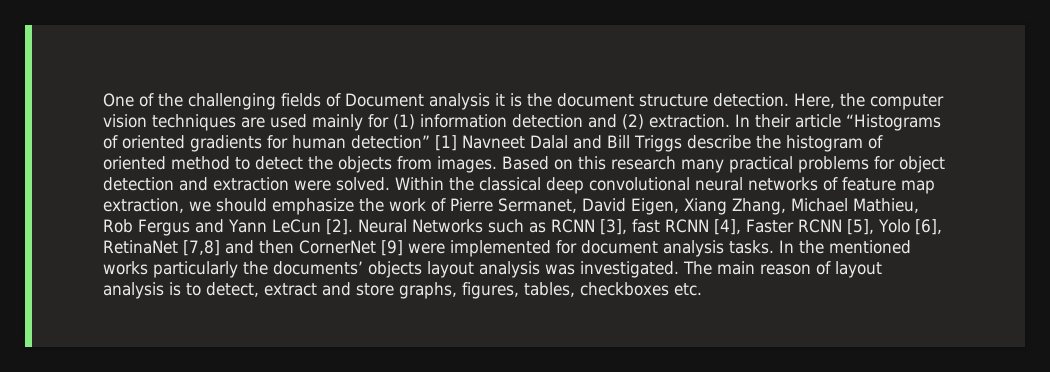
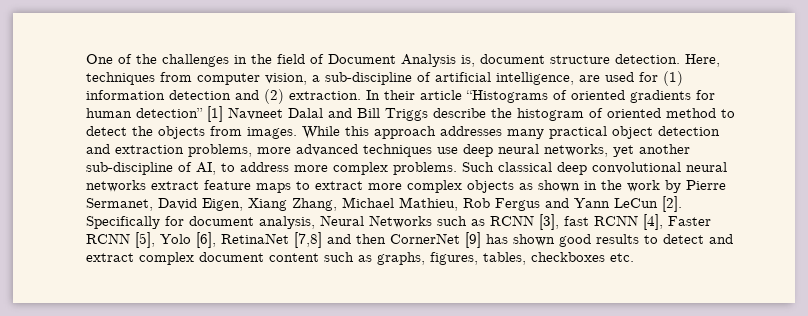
- One of the challenging fields of Document analysis it is the document structure detection. Here, the computer vision techniques are used mainly for (1) information detection and (2) extraction.
+ One of the challenges in the field of Document Analysis is, document structure detection. Here, techniques from computer vision, a sub-discipline of artificial intelligence, are used for (1) information detection and (2) extraction.
- Based on this research many practical problems for object detection and extraction were solved. Within the classical deep convolutional neural networks of feature map extraction, we should emphasize the work of Pierre Sermanet, David Eigen, Xiang Zhang, Michael Mathieu, Rob Fergus and Yann LeCun [2].
+ While this approach addresses many practical object detection and extraction problems, more advanced techniques use deep neural networks, yet another sub-discipline of AI, to address more complex problems. Such classical deep convolutional neural networks extract feature maps to extract more complex objects as shown in the work by Pierre Sermanet, David Eigen, Xiang Zhang, Michael Mathieu, Rob Fergus and Yann LeCun [2].
- Neural Networks such as RCNN [3], fast RCNN [4], Faster RCNN [5], Yolo [6], RetinaNet [7,8] and then CornerNet [9] were implemented for document analysis tasks. In the mentioned works particularly the documents’ objects layout analysis was investigated. The main reason of layout analysis is to detect, extract and store graphs, figures, tables, checkboxes etc.
+ Specifically for document analysis, Neural Networks such as RCNN [3], fast RCNN [4], Faster RCNN [5], Yolo [6], RetinaNet [7,8] and then CornerNet [9] has shown good results to detect and extract complex document content such as graphs, figures, tables, checkboxes etc.

